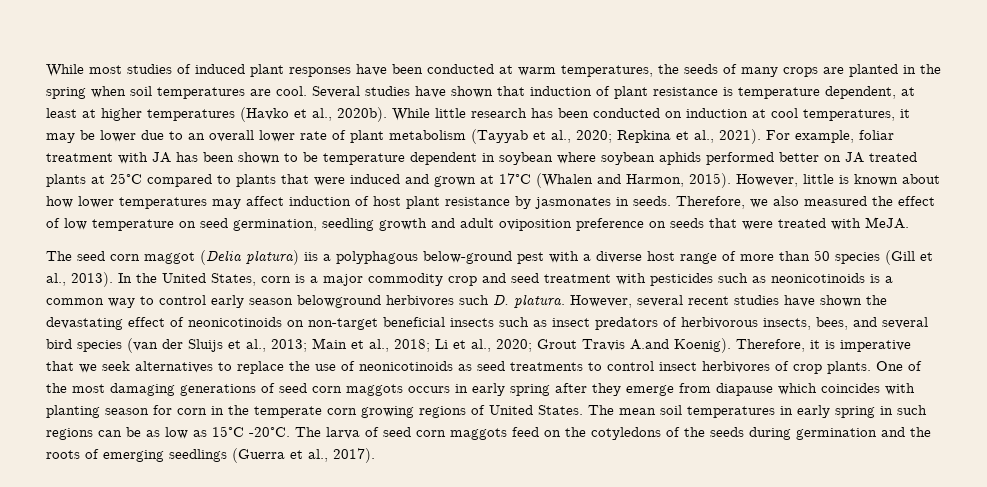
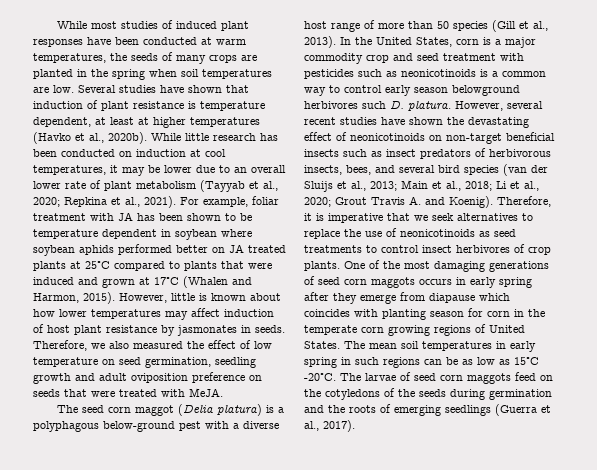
- While most studies of induced plant responses have been conducted at warm temperatures, the seeds of many crops are planted in the spring when soil temperatures are cool.
+ While most studies of induced plant responses have been conducted at warm temperatures, the seeds of many crops are planted in the spring when soil temperatures are low.
- The seed corn maggot (Delia platura) iis a polyphagous below-ground pest with a diverse host range of more than 50 species (Gill et al., 2013).
+ The seed corn maggot (Delia platura) is a polyphagous below-ground pest with a diverse host range of more than 50 species (Gill et al., 2013).
- However, several recent studies have shown the devastating effect of neonicotinoids on non-target beneficial insects such as insect predators of herbivorous insects, bees, and several bird species (van der Sluijs et al., 2013; Main et al., 2018; Li et al., 2020; Grout Travis A.and Koenig).
+ However, several recent studies have shown the devastating effect of neonicotinoids on non-target beneficial insects such as insect predators of herbivorous insects, bees, and several bird species (van der Sluijs et al., 2013; Main et al., 2018; Li et al., 2020; Grout Travis A. and Koenig).
- The larva of seed corn maggots feed on the cotyledons of the seeds during germination and the roots of emerging seedlings (Guerra et al., 2017).
+ The larvae of seed corn maggots feed on the cotyledons of the seeds during germination and the roots of emerging seedlings (Guerra et al., 2017).

